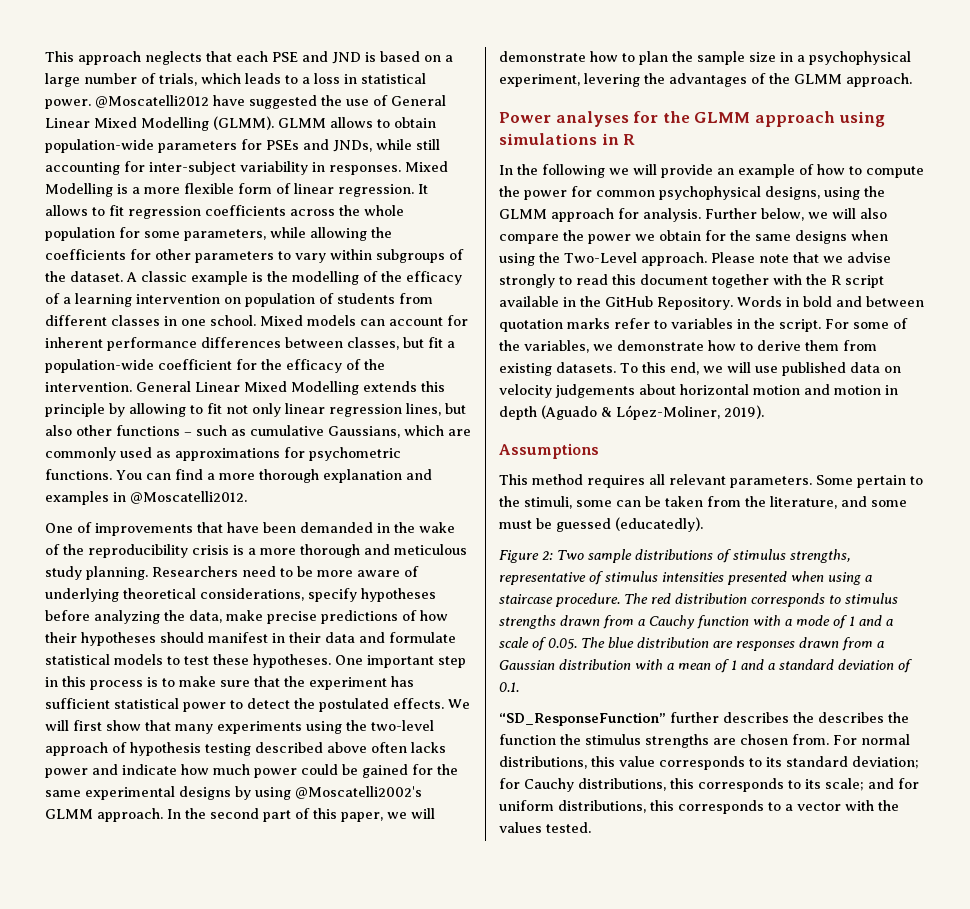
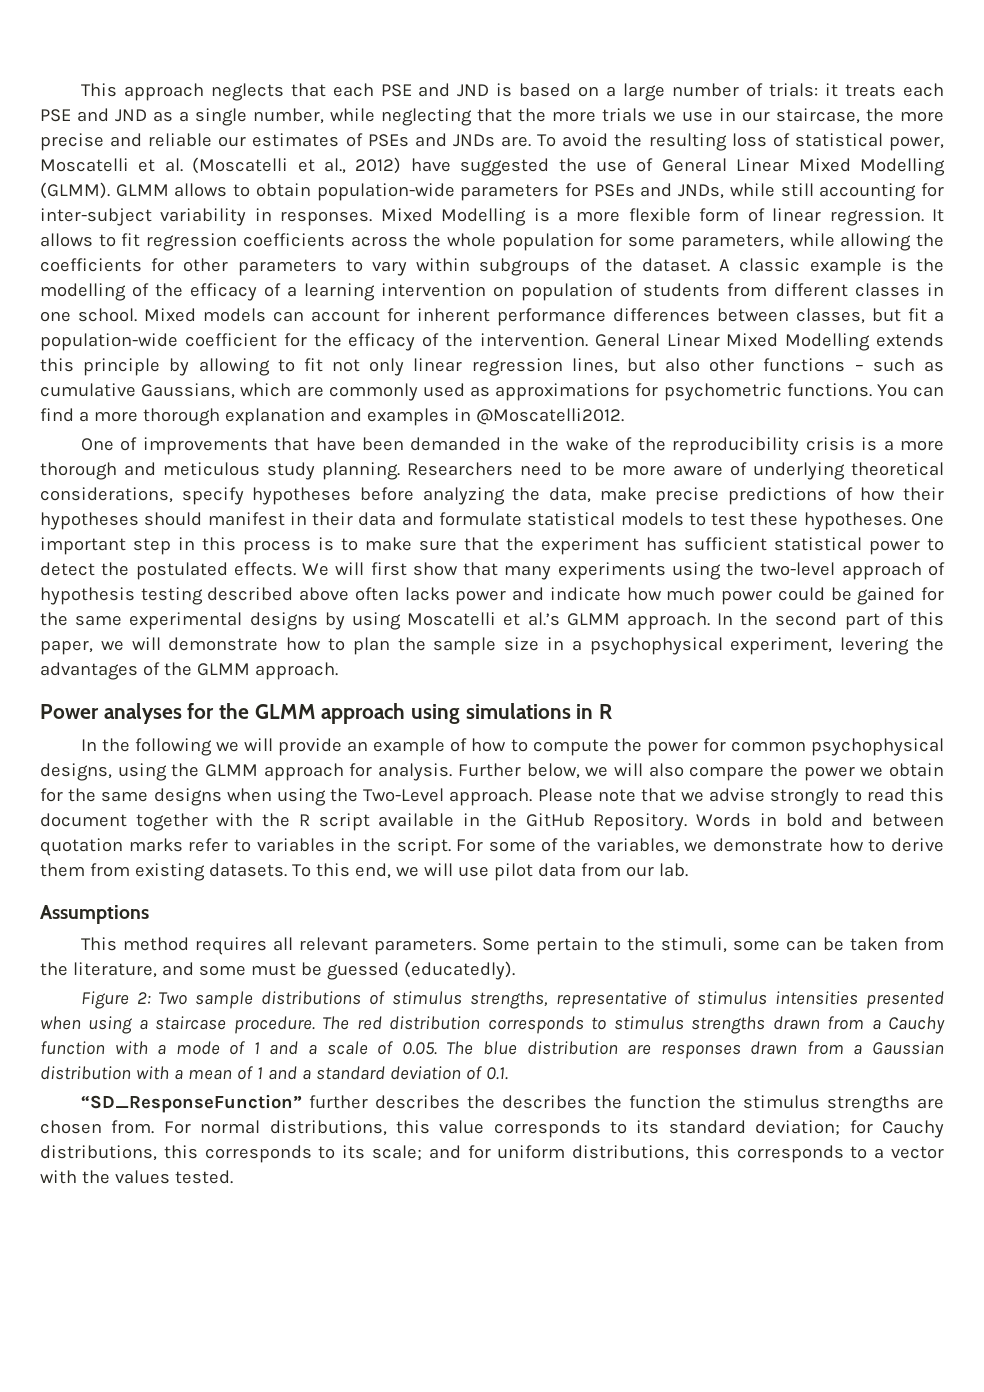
- This approach neglects that each PSE and JND is based on a large number of trials, which leads to a loss in statistical power. @Moscatelli2012 have suggested the use of General Linear Mixed Modelling (GLMM).
+ This approach neglects that each PSE and JND is based on a large number of trials: it treats each PSE and JND as a single number, while neglecting that the more trials we use in our staircase, the more precise and reliable our estimates of PSEs and JNDs are. To avoid the resulting loss of statistical power, Moscatelli et al. (Moscatelli et al., 2012) have suggested the use of General Linear Mixed Modelling (GLMM).
- We will first show that many experiments using the two-level approach of hypothesis testing described above often lacks power and indicate how much power could be gained for the same experimental designs by using @Moscatelli2002's GLMM approach.
+ We will first show that many experiments using the two-level approach of hypothesis testing described above often lacks power and indicate how much power could be gained for the same experimental designs by using Moscatelli et al.’s GLMM approach.
- To this end, we will use published data on velocity judgements about horizontal motion and motion in depth (Aguado & López-Moliner, 2019).
+ To this end, we will use pilot data from our lab.

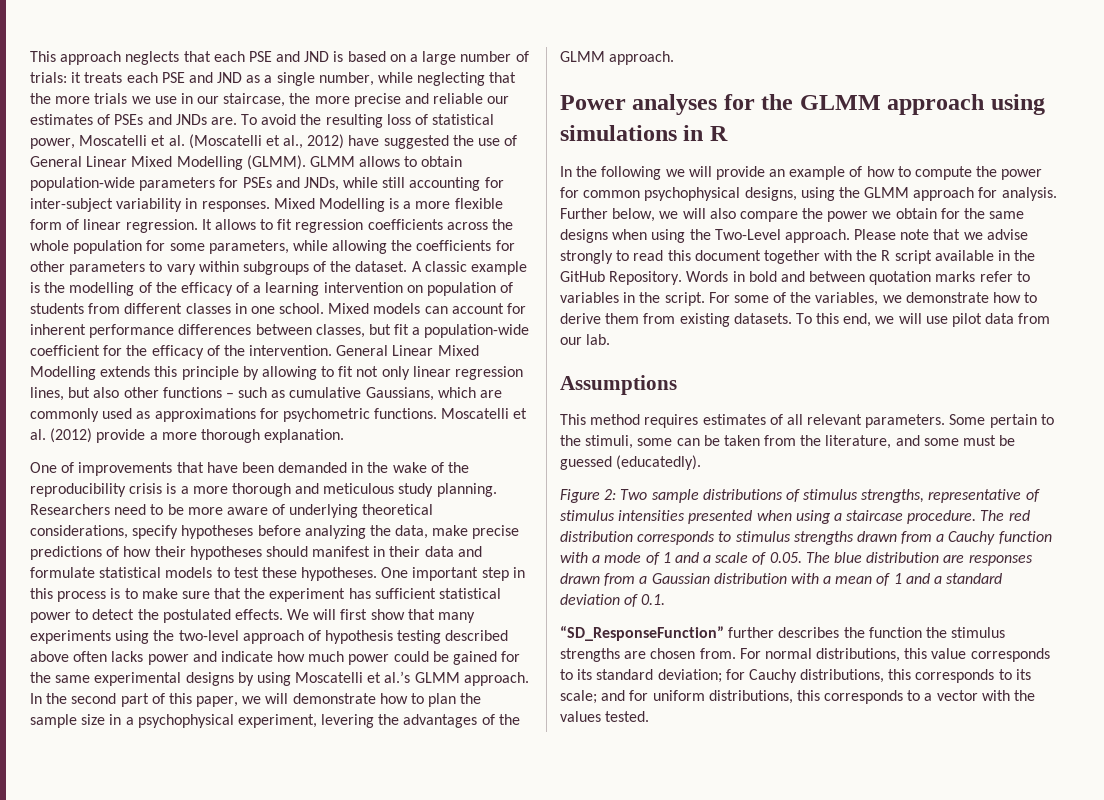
- You can find a more thorough explanation and examples in @Moscatelli2012.
+ Moscatelli et al. (2012) provide a more thorough explanation.
- This method requires all relevant parameters.
+ This method requires estimates of all relevant parameters.
- “SD_ResponseFunction” further describes the describes the function the stimulus strengths are chosen from.
+ “SD_ResponseFunction” further describes the function the stimulus strengths are chosen from.

